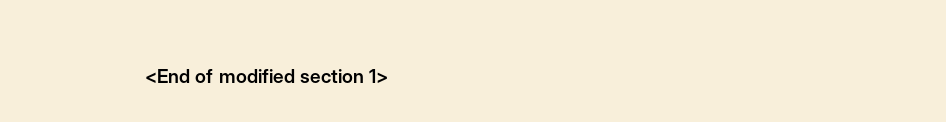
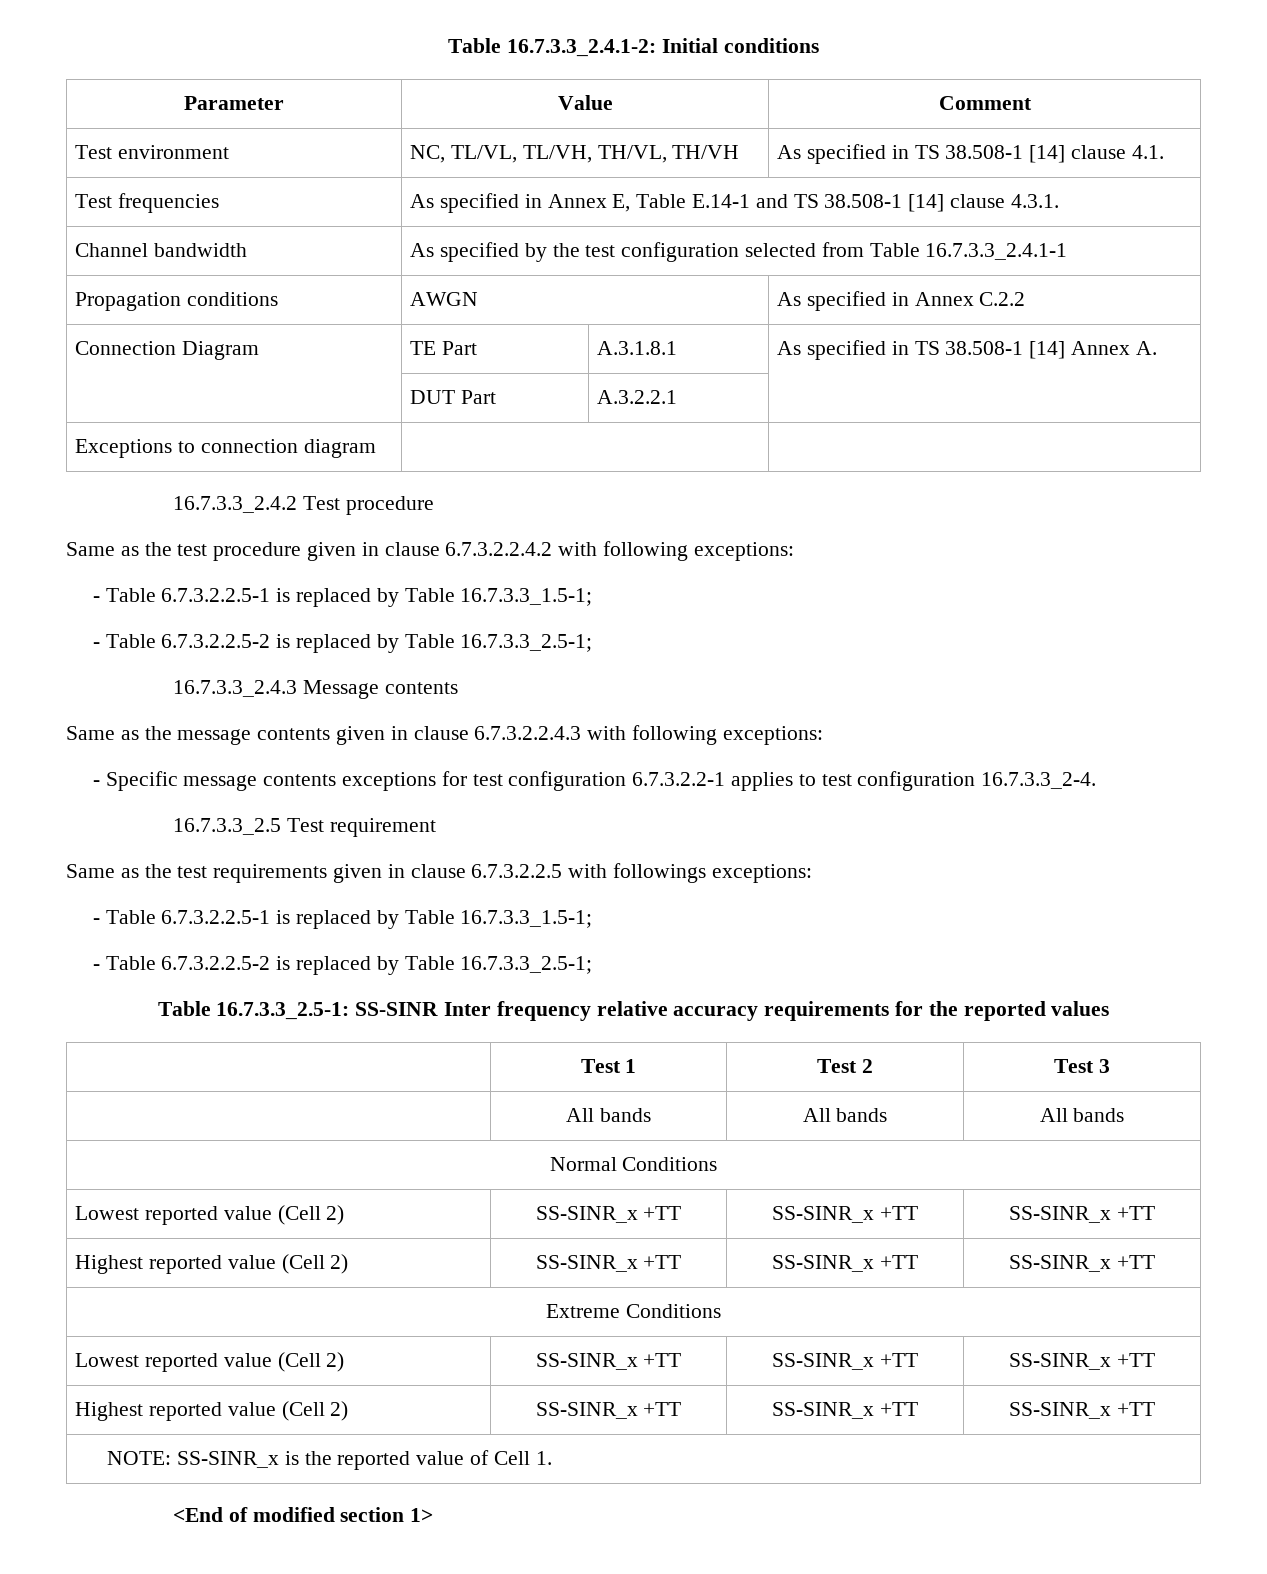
+ Table 16.7.3.3_2.4.1-2: Initial conditions
+ Parameter | Value | Comment
+ Test environment | NC, TL/VL, TL/VH, TH/VL, TH/VH | As specified in TS 38.508-1 [14] clause 4.1.
+ Test frequencies | As specified in Annex E, Table E.14-1 and TS 38.508-1 [14] clause 4.3.1.
+ Channel bandwidth | As specified by the test configuration selected from Table 16.7.3.3_2.4.1-1
+ Propagation conditions | AWGN | As specified in Annex C.2.2
+ Connection Diagram | TE Part | A.3.1.8.1 | As specified in TS 38.508-1 [14] Annex A.
+ | DUT Part | A.3.2.2.1 |
+ Exceptions to connection diagram | |
+ 16.7.3.3_2.4.2 Test procedure
+ Same as the test procedure given in clause 6.7.3.2.2.4.2 with following exceptions:
+ - Table 6.7.3.2.2.5-1 is replaced by Table 16.7.3.3_1.5-1;
+ - Table 6.7.3.2.2.5-2 is replaced by Table 16.7.3.3_2.5-1;
+ 16.7.3.3_2.4.3 Message contents
+ Same as the message contents given in clause 6.7.3.2.2.4.3 with following exceptions:
+ - Specific message contents exceptions for test configuration 6.7.3.2.2-1 applies to test configuration 16.7.3.3_2-4.
+ 16.7.3.3_2.5 Test requirement
+ Same as the test requirements given in clause 6.7.3.2.2.5 with followings exceptions:
+ - Table 6.7.3.2.2.5-1 is replaced by Table 16.7.3.3_1.5-1;
+ - Table 6.7.3.2.2.5-2 is replaced by Table 16.7.3.3_2.5-1;
+ Table 16.7.3.3_2.5-1: SS-SINR Inter frequency relative accuracy requirements for the reported values
+ | Test 1 | Test 2 | Test 3
+ | All bands | All bands | All bands
+ Normal Conditions
+ Lowest reported value (Cell 2) | SS-SINR_x +TT | SS-SINR_x +TT | SS-SINR_x +TT
+ Highest reported value (Cell 2) | SS-SINR_x +TT | SS-SINR_x +TT | SS-SINR_x +TT
+ Extreme Conditions
+ Lowest reported value (Cell 2) | SS-SINR_x +TT | SS-SINR_x +TT | SS-SINR_x +TT
+ Highest reported value (Cell 2) | SS-SINR_x +TT | SS-SINR_x +TT | SS-SINR_x +TT
+ NOTE: SS-SINR_x is the reported value of Cell 1.

